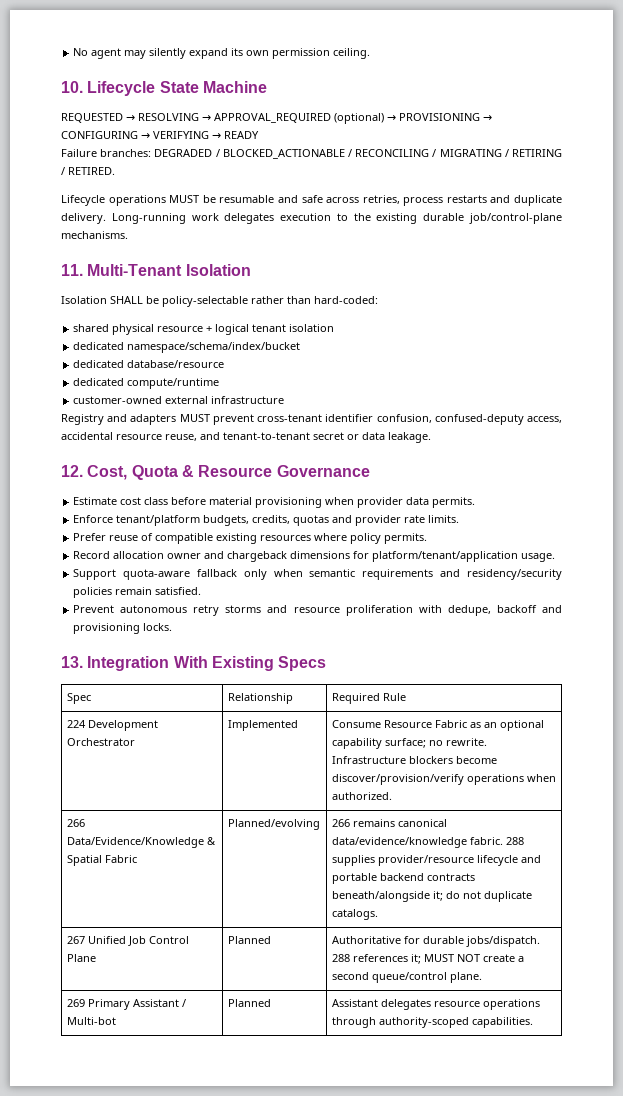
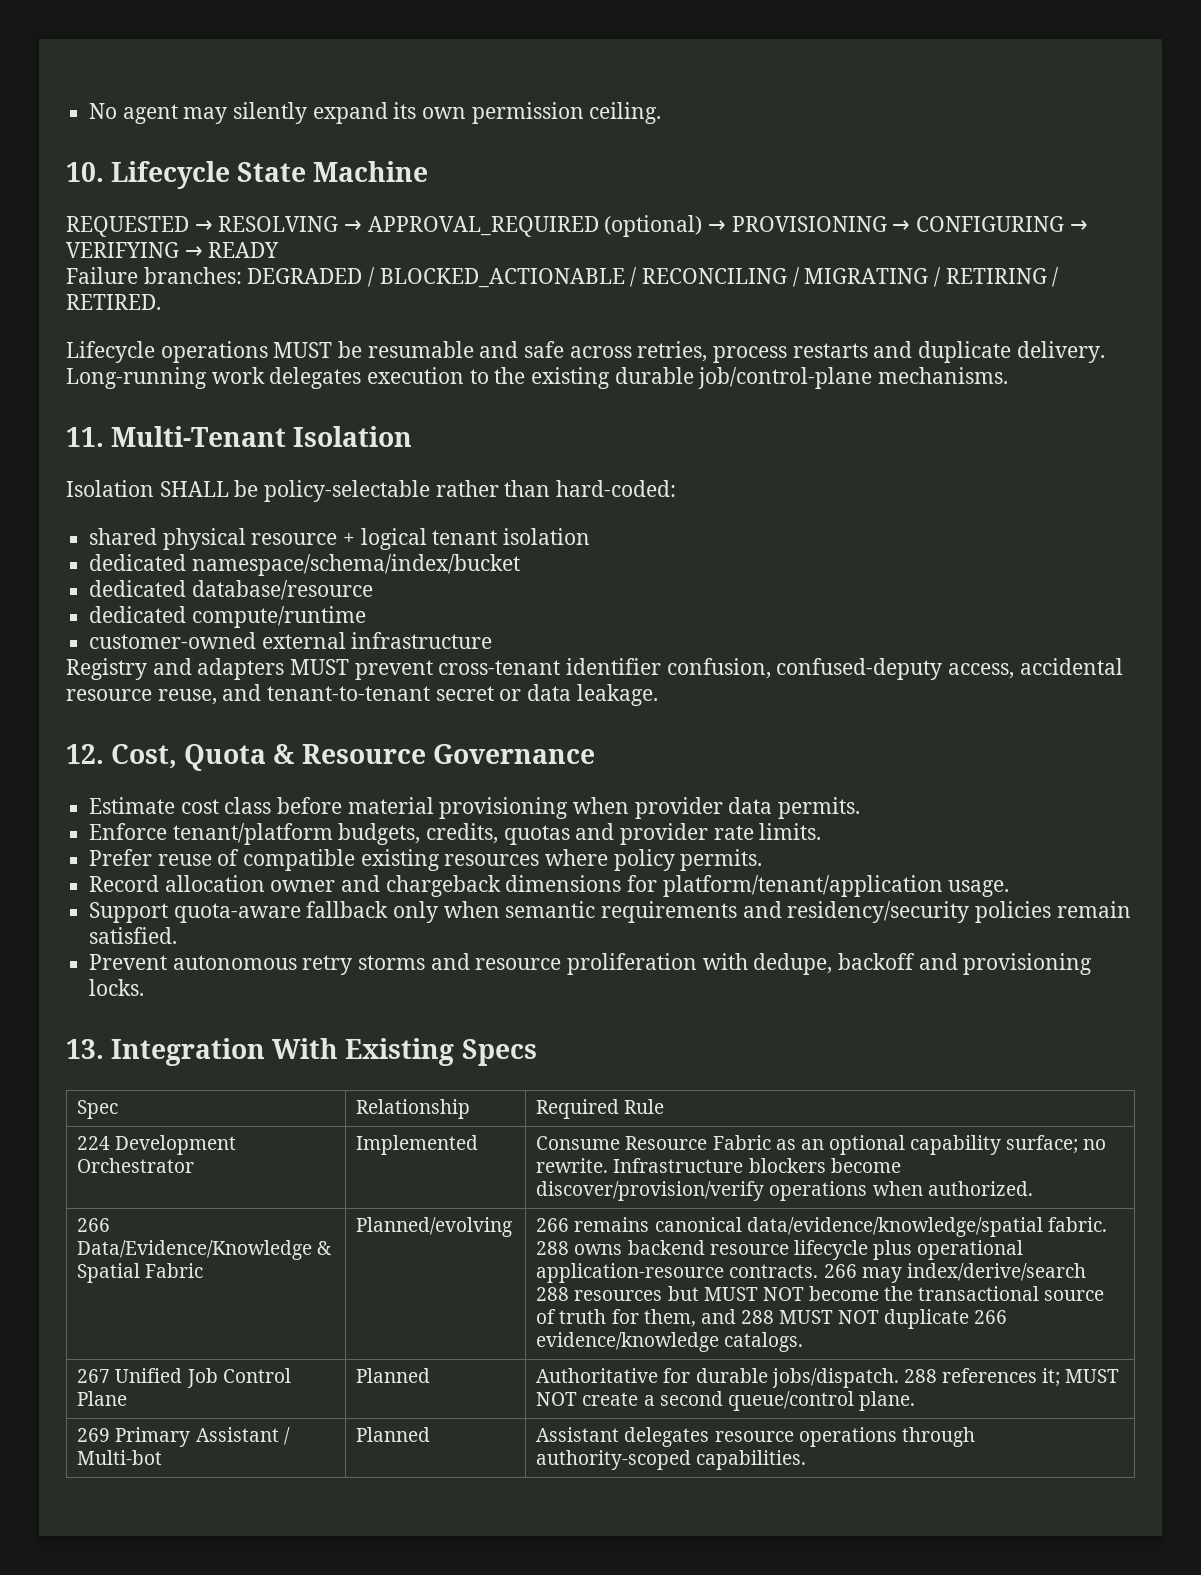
- 266 remains canonical data/evidence/knowledge fabric.
+ 266 remains canonical data/evidence/knowledge/spatial fabric.
- 288 supplies provider/resource lifecycle and portable backend contracts beneath/alongside it; do not duplicate catalogs.
+ 288 owns backend resource lifecycle plus operational application-resource contracts. 266 may index/derive/search 288 resources but MUST NOT become the transactional source of truth for them, and 288 MUST NOT duplicate 266 evidence/knowledge catalogs.

